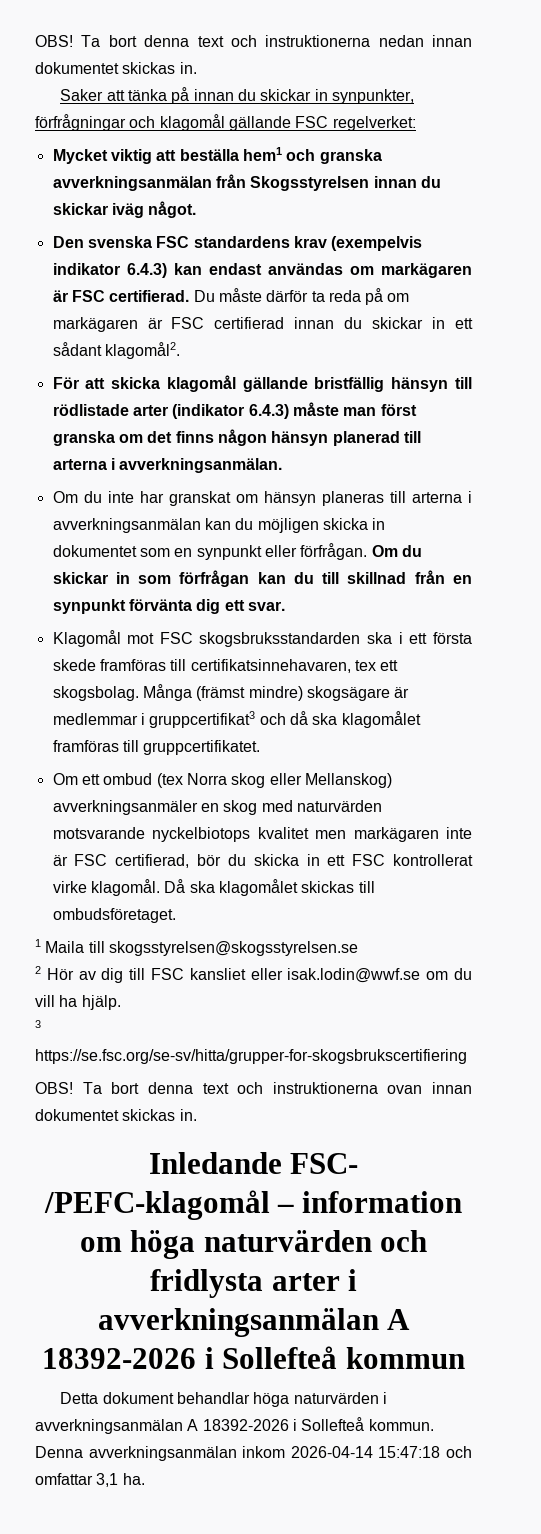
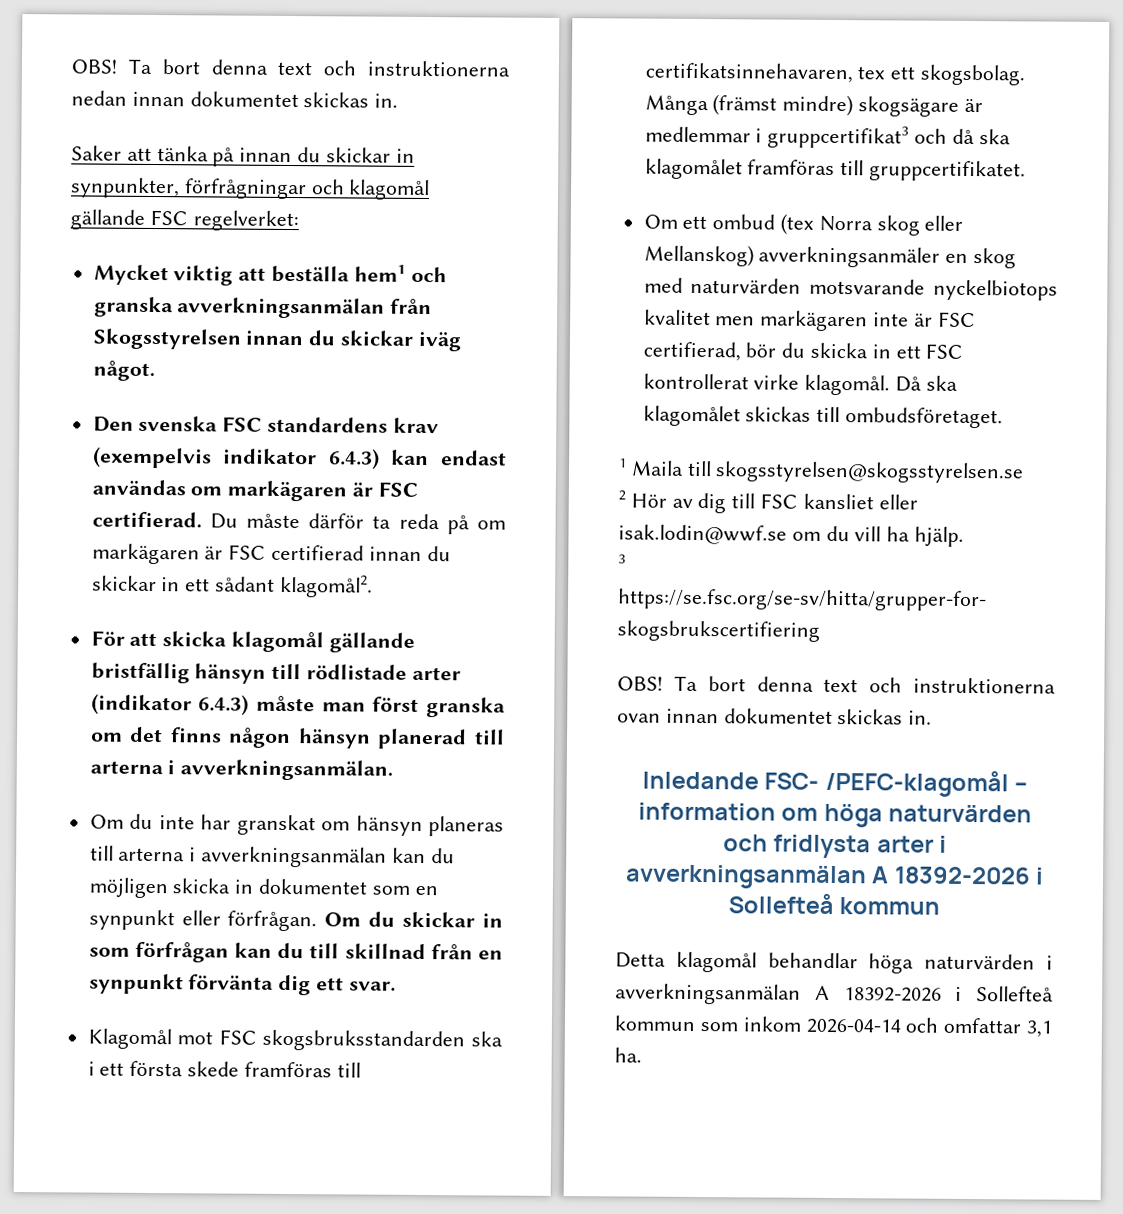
- Detta dokument behandlar höga naturvärden i avverkningsanmälan A 18392-2026 i Sollefteå kommun. Denna avverkningsanmälan inkom 2026-04-14 15:47:18 och omfattar 3,1 ha.
+ Detta klagomål behandlar höga naturvärden i avverkningsanmälan A 18392-2026 i Sollefteå kommun som inkom 2026-04-14 och omfattar 3,1 ha.

